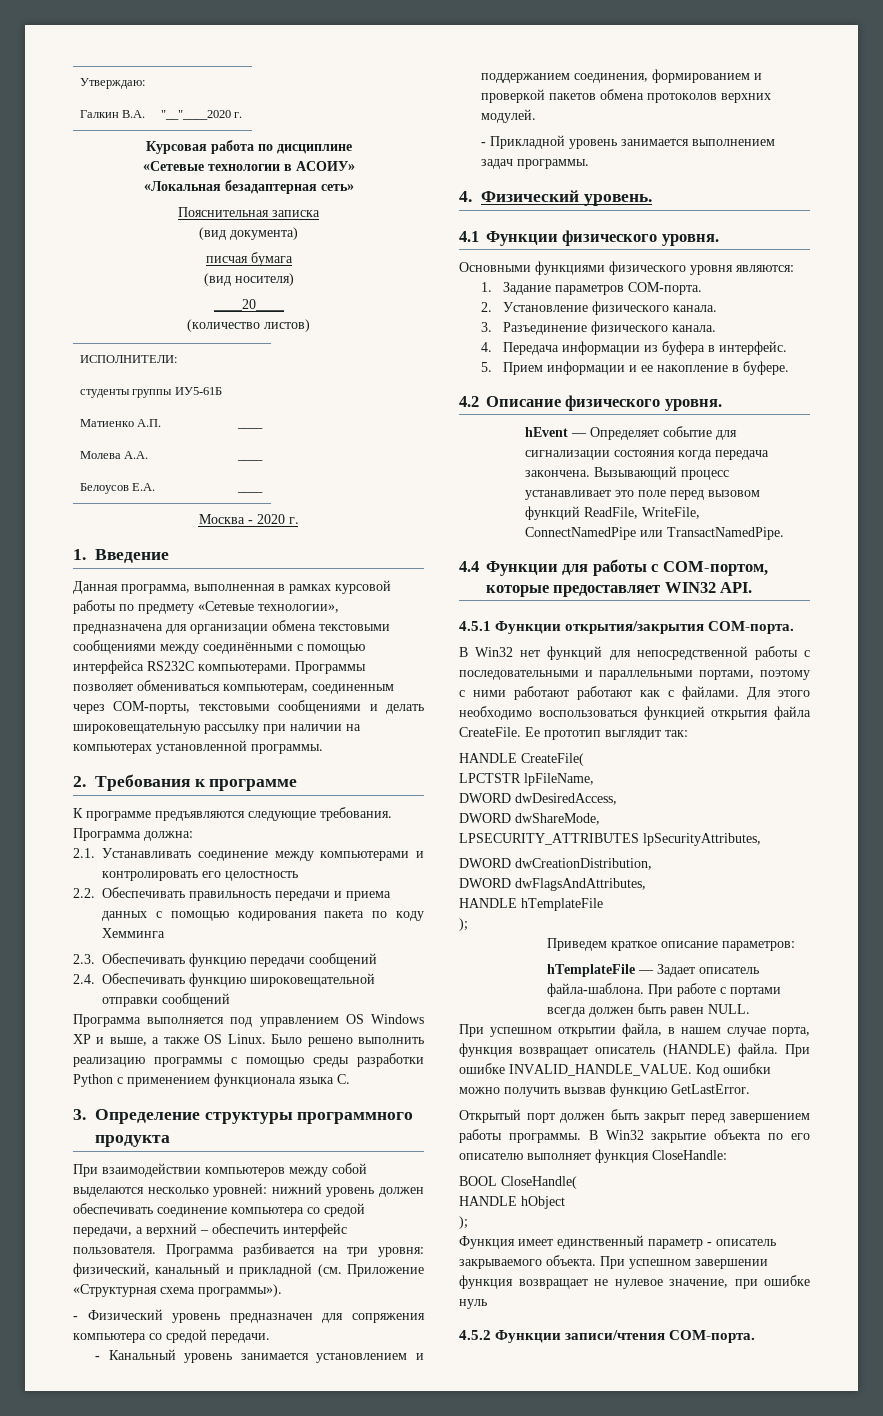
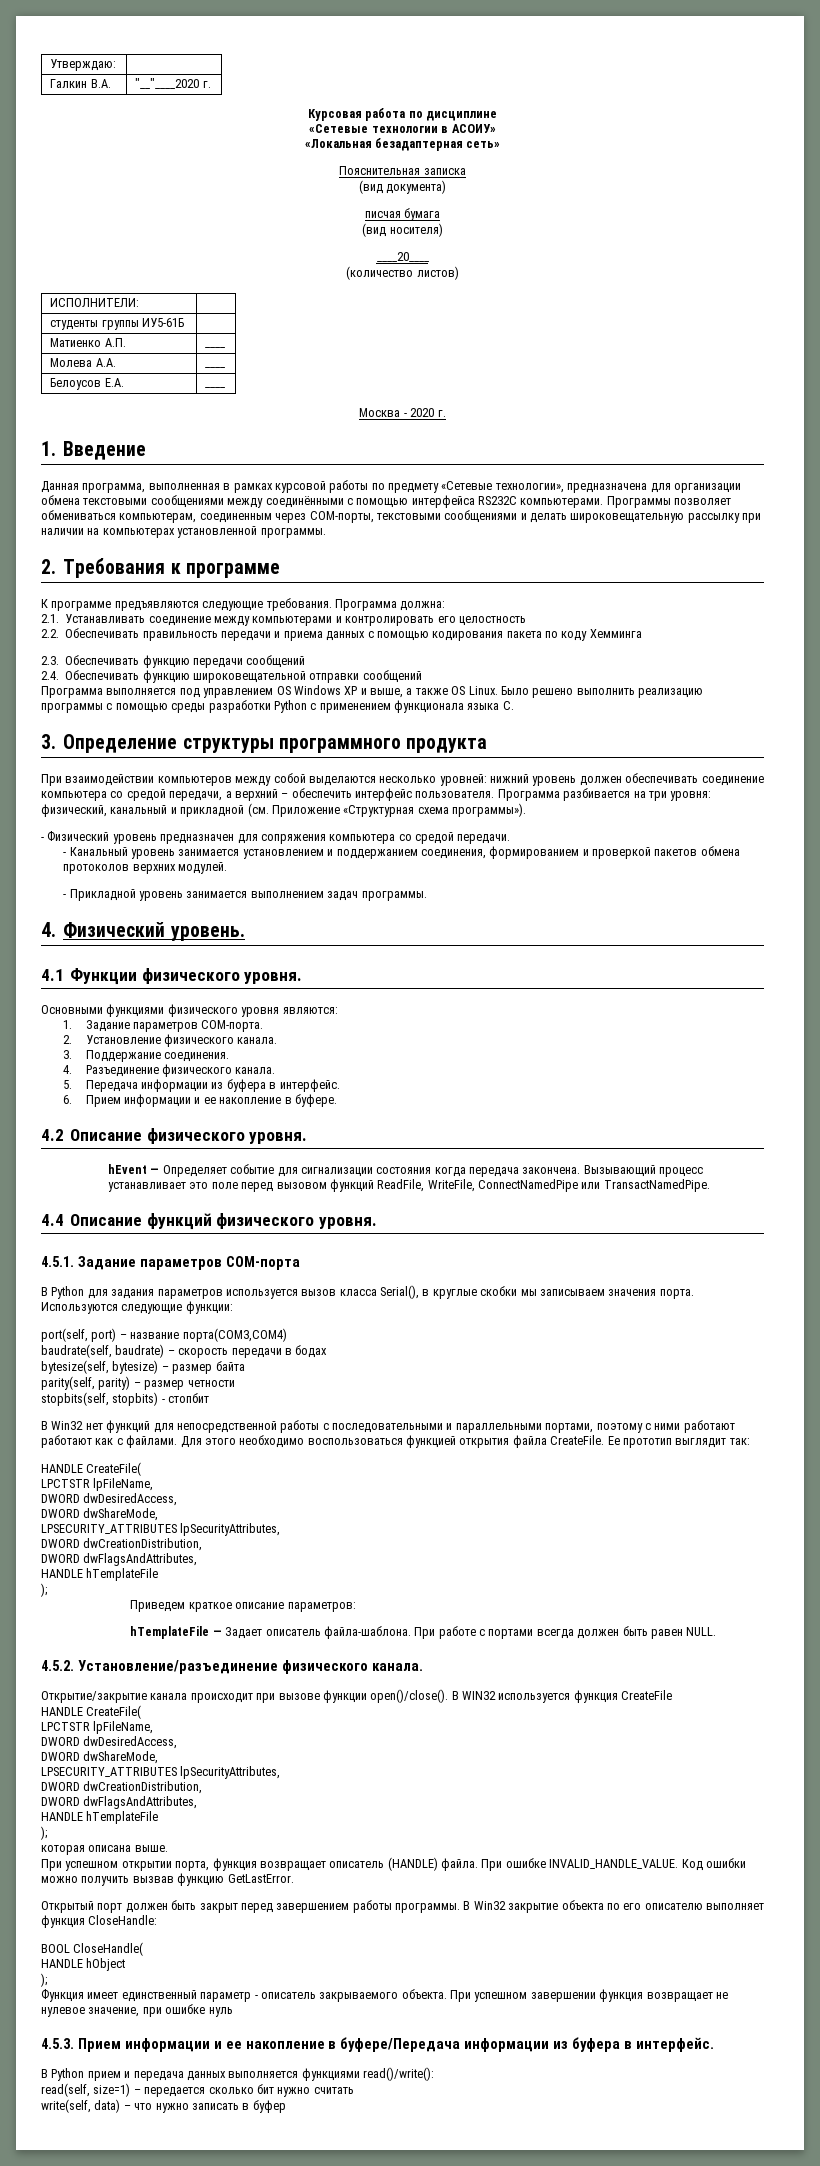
- 3. Разъединение физического канала.
+ 3. Поддержание соединения.
+ 4. Разъединение физического канала.
- 4. Передача информации из буфера в интерфейс.
+ 5. Передача информации из буфера в интерфейс.
- 5. Прием информации и ее накопление в буфере.
+ 6. Прием информации и ее накопление в буфере.
- 4.4 Функции для работы с COM-портом, которые предоставляет WIN32 API.
- 4.5.1 Функции открытия/закрытия COM-порта.
+ 4.4 Описание функций физического уровня.
+ 4.5.1. Задание параметров COM-порта
+ В Python для задания параметров используется вызов класса Serial(), в круглые скобки мы записываем значения порта. Используются следующие функции:
+ port(self, port) – название порта(COM3,COM4)
+ baudrate(self, baudrate) – скорость передачи в бодах
+ bytesize(self, bytesize) – размер байта
+ parity(self, parity) – размер четности
+ stopbits(self, stopbits) - стопбит
+ 4.5.2. Установление/разъединение физического канала.
+ Открытие/закрытие канала происходит при вызове функции open()/close(). В WIN32 используется функция CreateFile
+ HANDLE CreateFile(
+ LPCTSTR lpFileName,
+ DWORD dwDesiredAccess,
+ DWORD dwShareMode,
+ LPSECURITY_ATTRIBUTES lpSecurityAttributes,
+ DWORD dwCreationDistribution,
+ DWORD dwFlagsAndAttributes,
+ HANDLE hTemplateFile
+ );
+ которая описана выше.
- При успешном открытии файла, в нашем случае порта, функция возвращает описатель (HANDLE) файла.
+ При успешном открытии порта, функция возвращает описатель (HANDLE) файла.
- 4.5.2 Функции записи/чтения COM-порта.
+ 4.5.3. Прием информации и ее накопление в буфере/Передача информации из буфера в интерфейс.
+ В Python прием и передача данных выполняется функциями read()/write():
+ read(self, size=1) – передается сколько бит нужно считать
+ write(self, data) – что нужно записать в буфер

